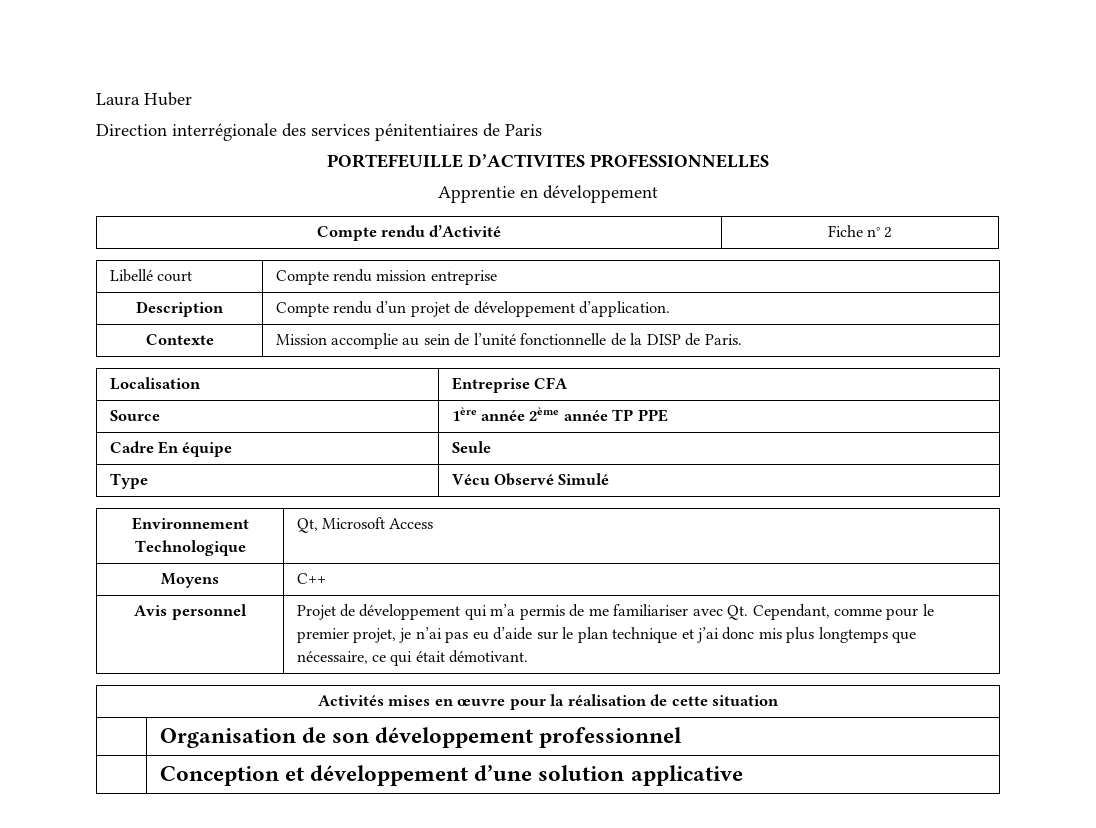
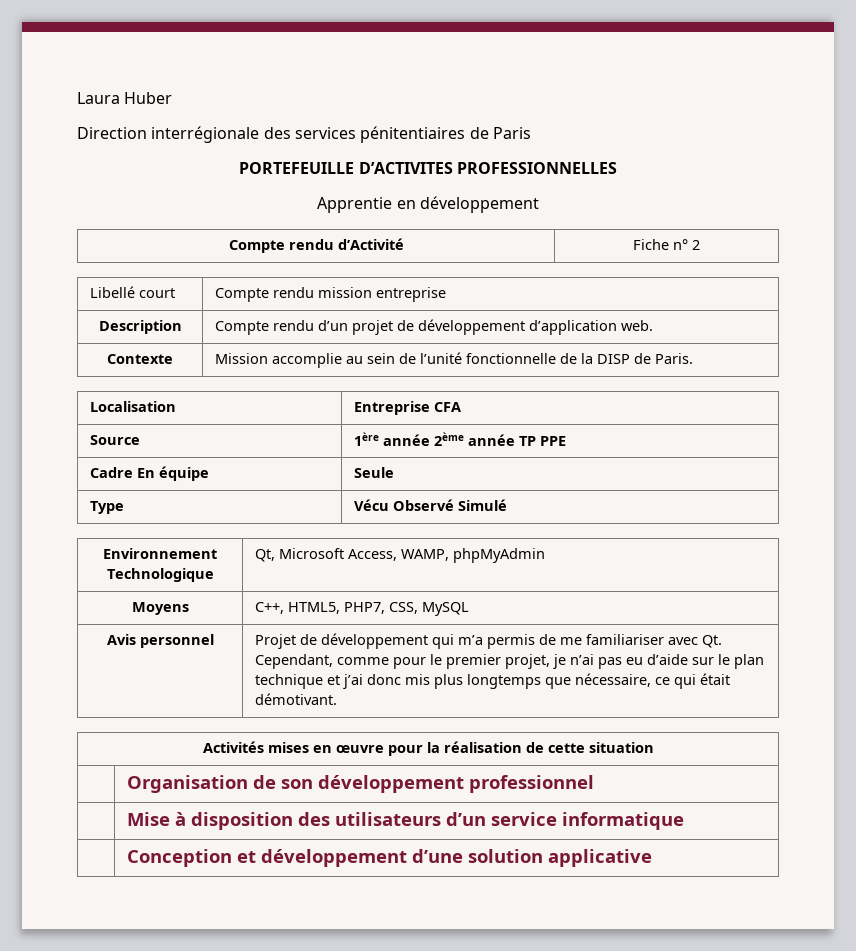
- Description | Compte rendu d’un projet de développement d’application.
+ Description | Compte rendu d’un projet de développement d’application web.
- Environnement Technologique | Qt, Microsoft Access
- Moyens | C++
+ Environnement Technologique | Qt, Microsoft Access, WAMP, phpMyAdmin
+ Moyens | C++, HTML5, PHP7, CSS, MySQL
+ | Mise à disposition des utilisateurs d’un service informatique

